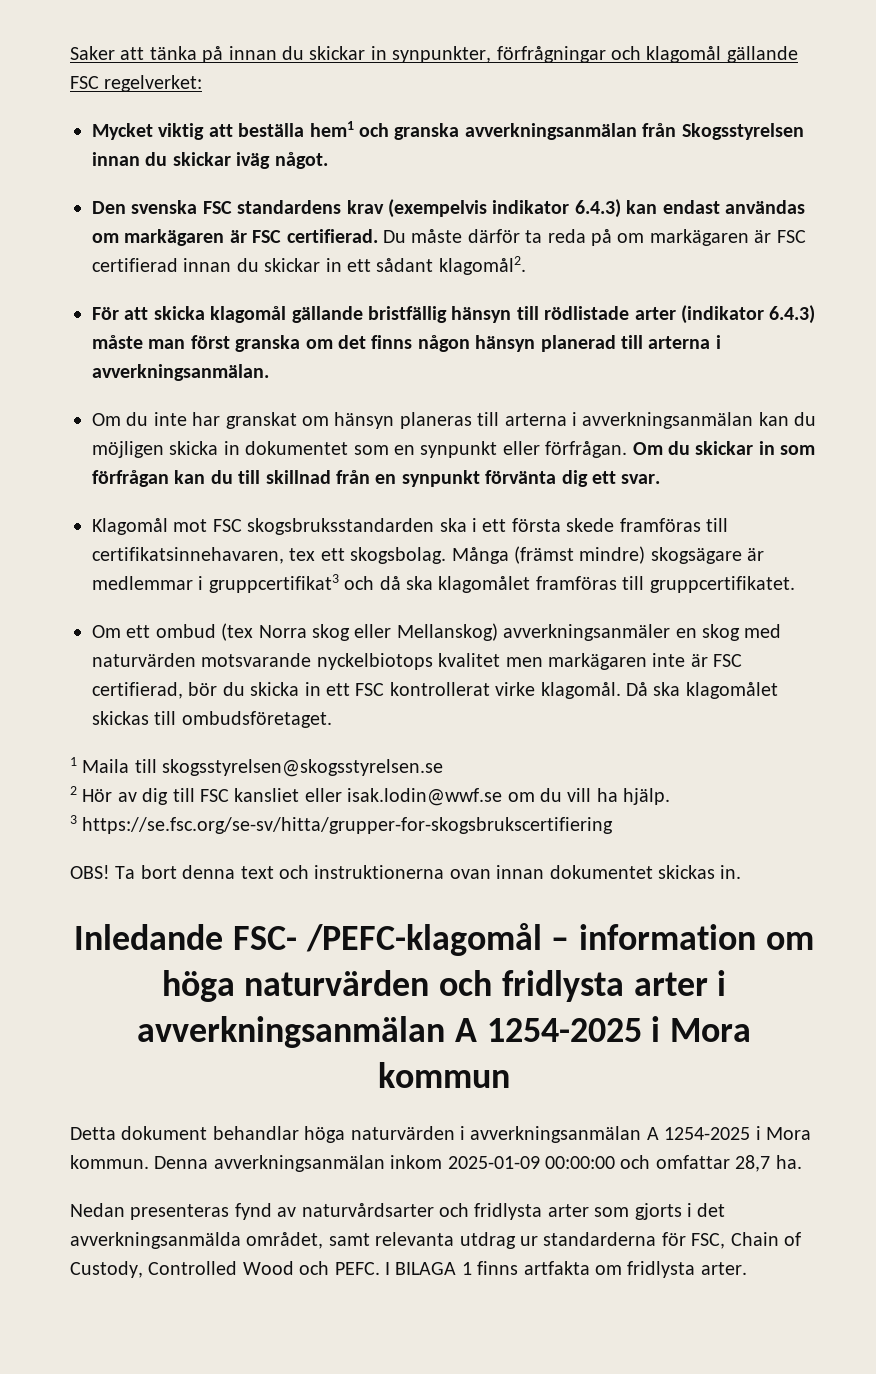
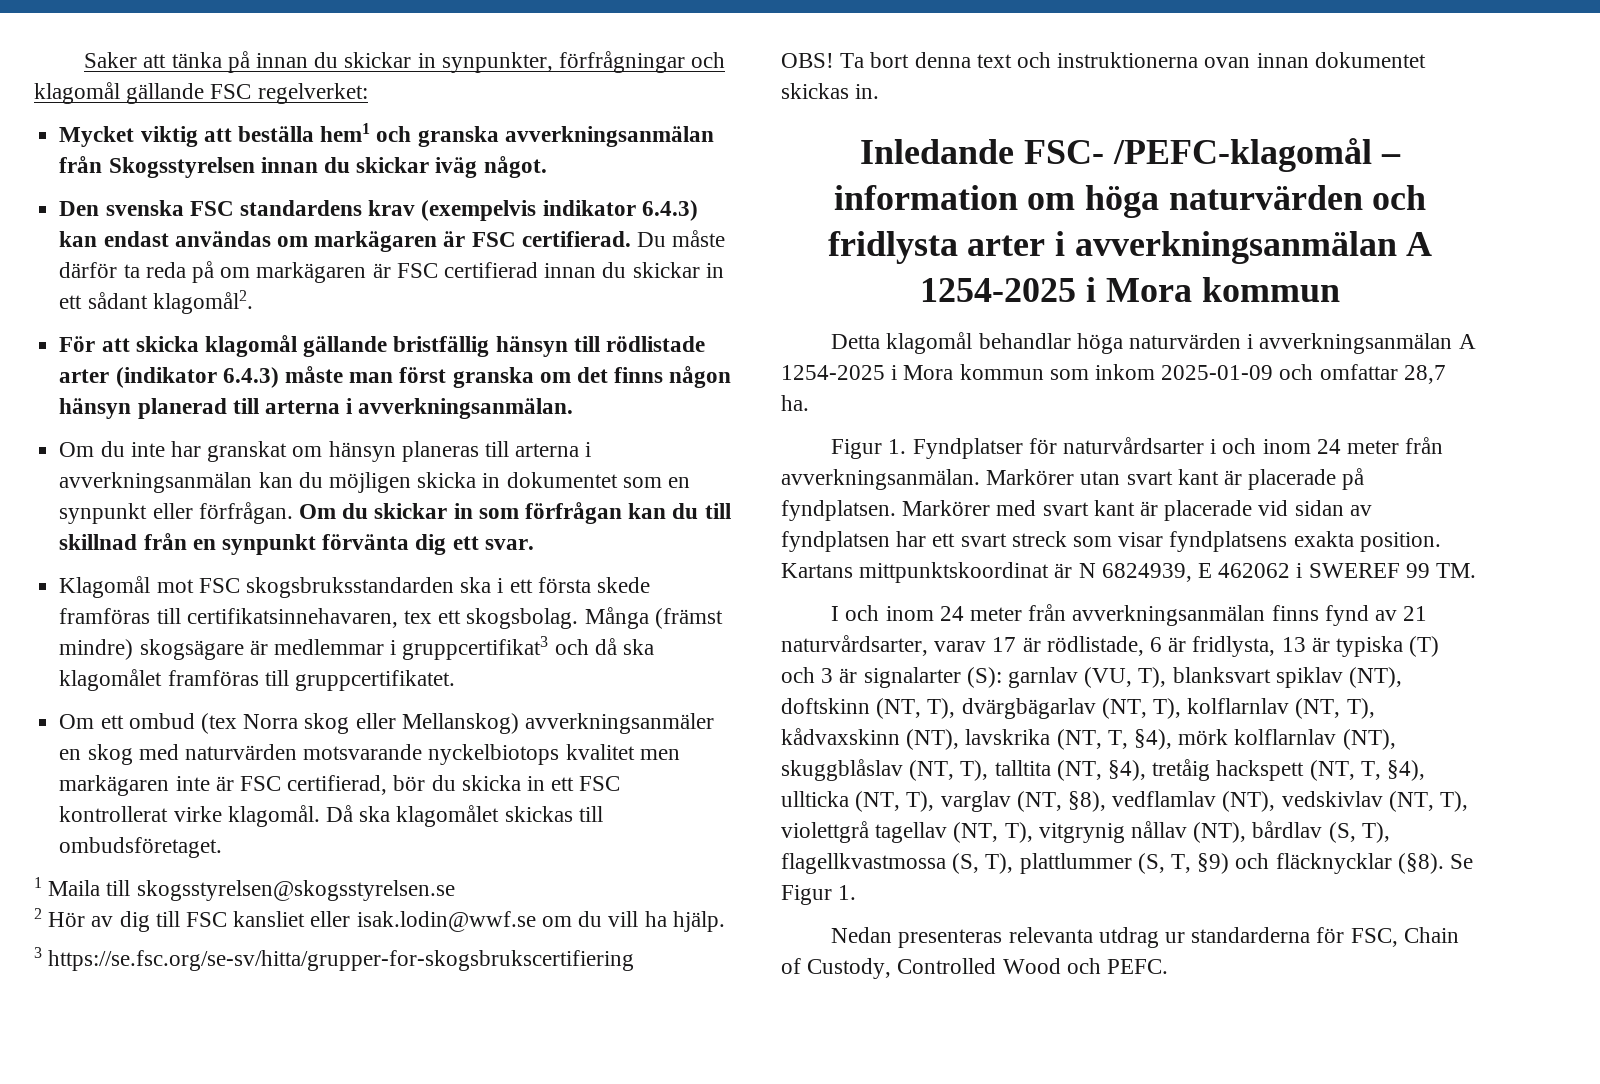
- Detta dokument behandlar höga naturvärden i avverkningsanmälan A 1254-2025 i Mora kommun. Denna avverkningsanmälan inkom 2025-01-09 00:00:00 och omfattar 28,7 ha.
+ Detta klagomål behandlar höga naturvärden i avverkningsanmälan A 1254-2025 i Mora kommun som inkom 2025-01-09 och omfattar 28,7 ha.
- Nedan presenteras fynd av naturvårdsarter och fridlysta arter som gjorts i det avverkningsanmälda området, samt relevanta utdrag ur standarderna för FSC, Chain of Custody, Controlled Wood och PEFC. I BILAGA 1 finns artfakta om fridlysta arter.
+ Figur 1. Fyndplatser för naturvårdsarter i och inom 24 meter från avverkningsanmälan. Markörer utan svart kant är placerade på fyndplatsen. Markörer med svart kant är placerade vid sidan av fyndplatsen har ett svart streck som visar fyndplatsens exakta position. Kartans mittpunktskoordinat är N 6824939, E 462062 i SWEREF 99 TM.
+ I och inom 24 meter från avverkningsanmälan finns fynd av 21 naturvårdsarter, varav 17 är rödlistade, 6 är fridlysta, 13 är typiska (T) och 3 är signalarter (S): garnlav (VU, T), blanksvart spiklav (NT), doftskinn (NT, T), dvärgbägarlav (NT, T), kolflarnlav (NT, T), kådvaxskinn (NT), lavskrika (NT, T, §4), mörk kolflarnlav (NT), skuggblåslav (NT, T), talltita (NT, §4), tretåig hackspett (NT, T, §4), ullticka (NT, T), varglav (NT, §8), vedflamlav (NT), vedskivlav (NT, T), violettgrå tagellav (NT, T), vitgrynig nållav (NT), bårdlav (S, T), flagellkvastmossa (S, T), plattlummer (S, T, §9) och fläcknycklar (§8). Se Figur 1.
+ Nedan presenteras relevanta utdrag ur standarderna för FSC, Chain of Custody, Controlled Wood och PEFC.

